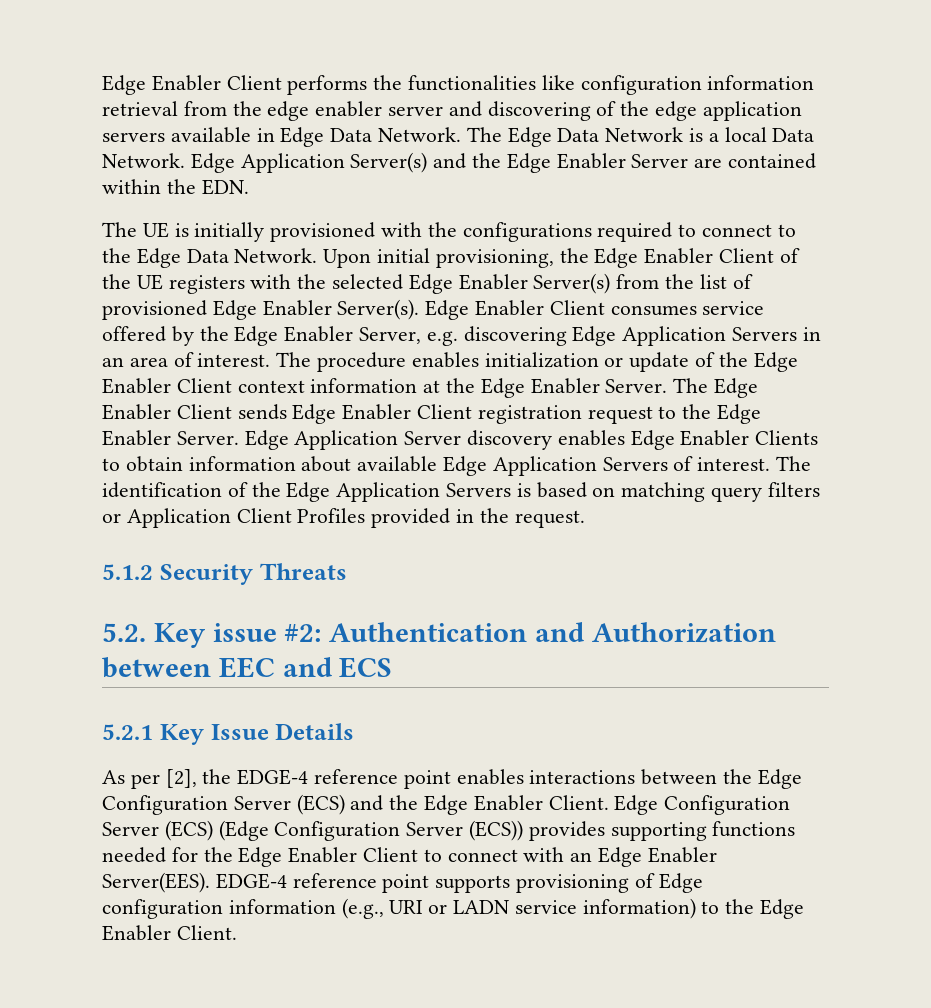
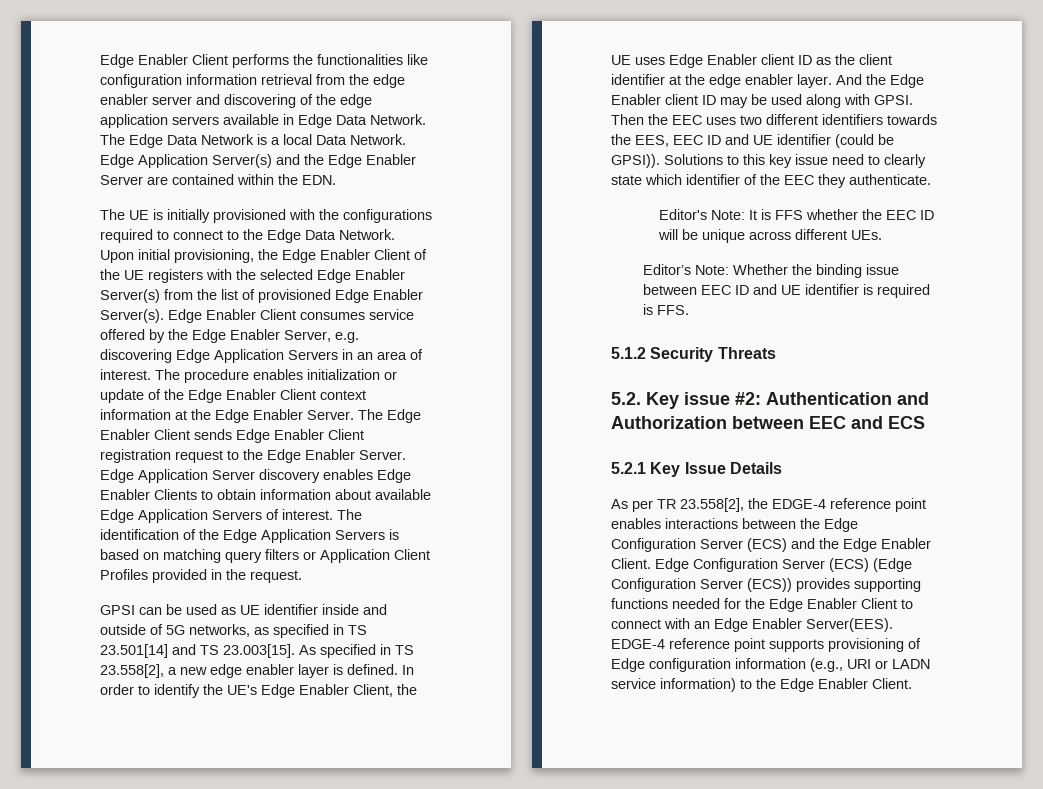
+ GPSI can be used as UE identifier inside and outside of 5G networks, as specified in TS 23.501[14] and TS 23.003[15]. As specified in TS 23.558[2], a new edge enabler layer is defined. In order to identify the UE's Edge Enabler Client, the UE uses Edge Enabler client ID as the client identifier at the edge enabler layer. And the Edge Enabler client ID may be used along with GPSI. Then the EEC uses two different identifiers towards the EES, EEC ID and UE identifier (could be GPSI)). Solutions to this key issue need to clearly state which identifier of the EEC they authenticate.
+ Editor's Note: It is FFS whether the EEC ID will be unique across different UEs.
+ Editor’s Note: Whether the binding issue between EEC ID and UE identifier is required is FFS.
- As per [2], the EDGE-4 reference point enables interactions between the Edge Configuration Server (ECS) and the Edge Enabler Client.
+ As per TR 23.558[2], the EDGE-4 reference point enables interactions between the Edge Configuration Server (ECS) and the Edge Enabler Client.

